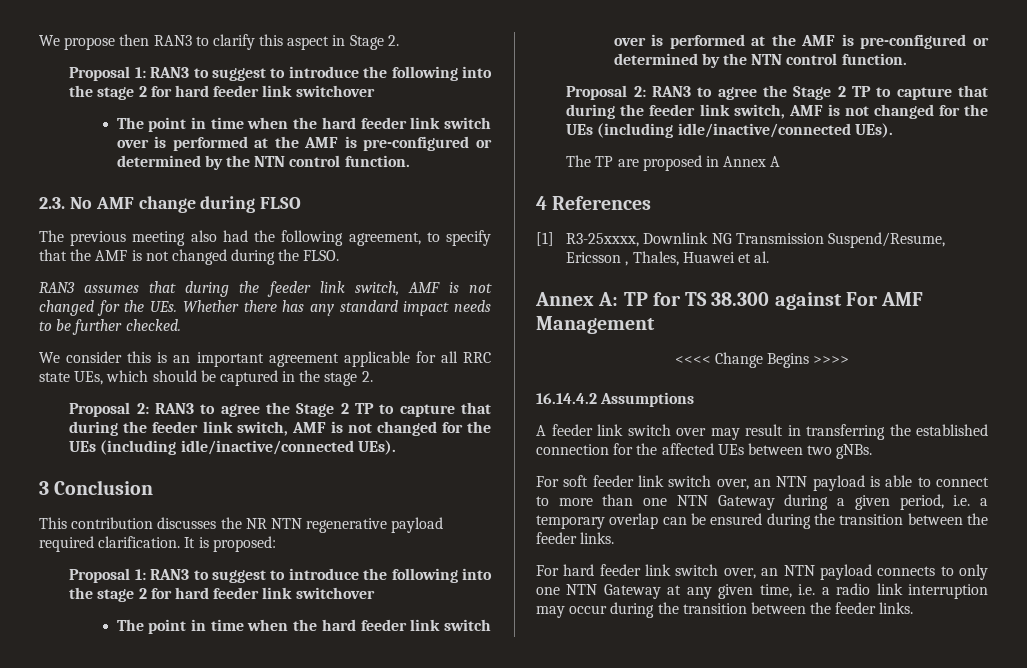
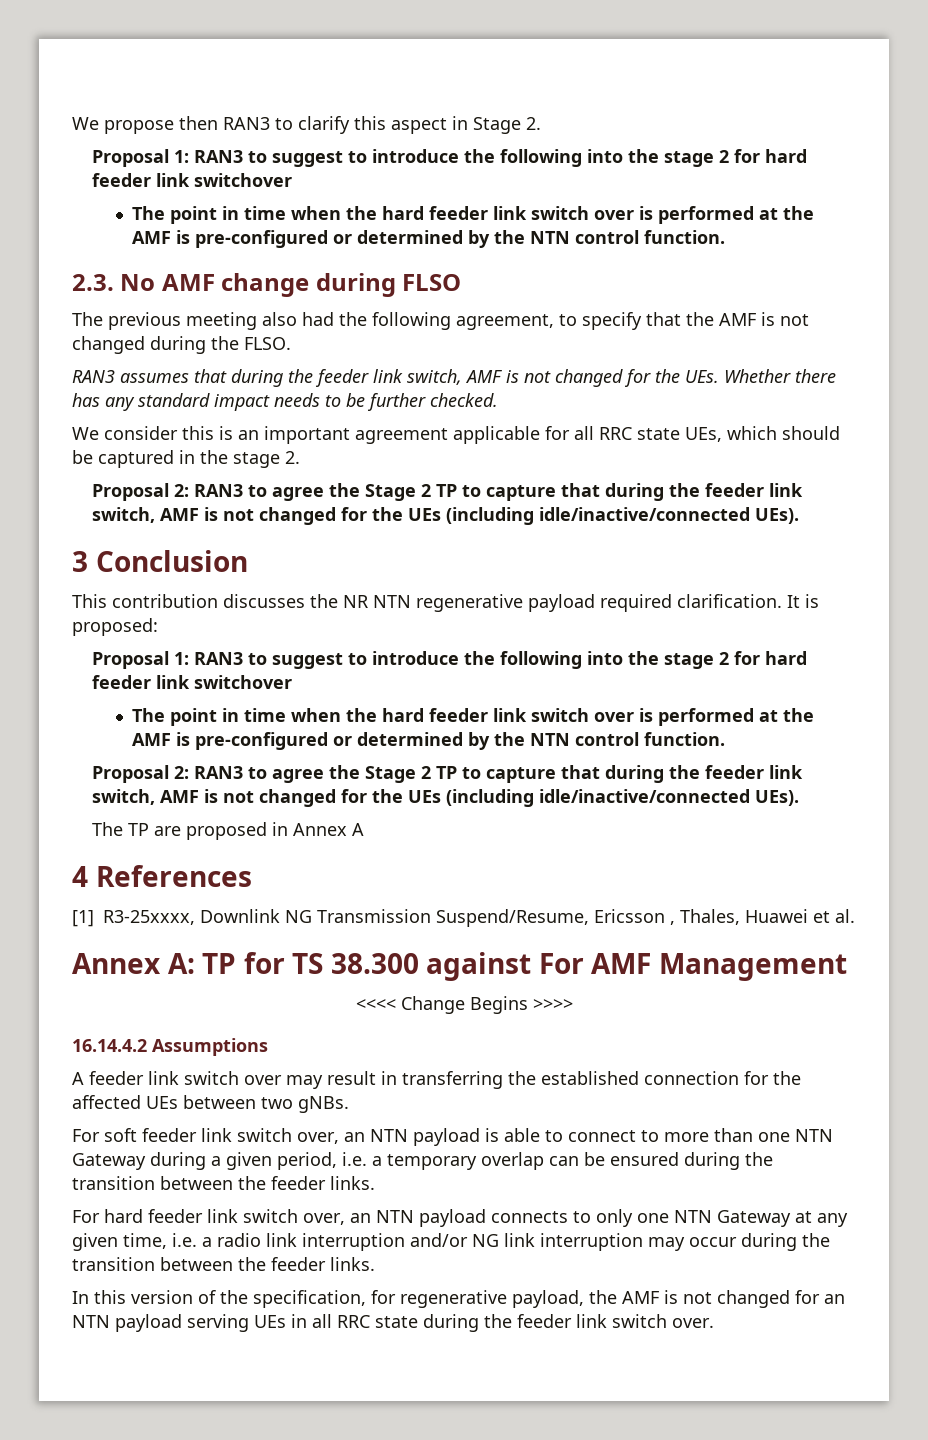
- For hard feeder link switch over, an NTN payload connects to only one NTN Gateway at any given time, i.e. a radio link interruption may occur during the transition between the feeder links.
+ For hard feeder link switch over, an NTN payload connects to only one NTN Gateway at any given time, i.e. a radio link interruption and/or NG link interruption may occur during the transition between the feeder links.
+ In this version of the specification, for regenerative payload, the AMF is not changed for an NTN payload serving UEs in all RRC state during the feeder link switch over.

